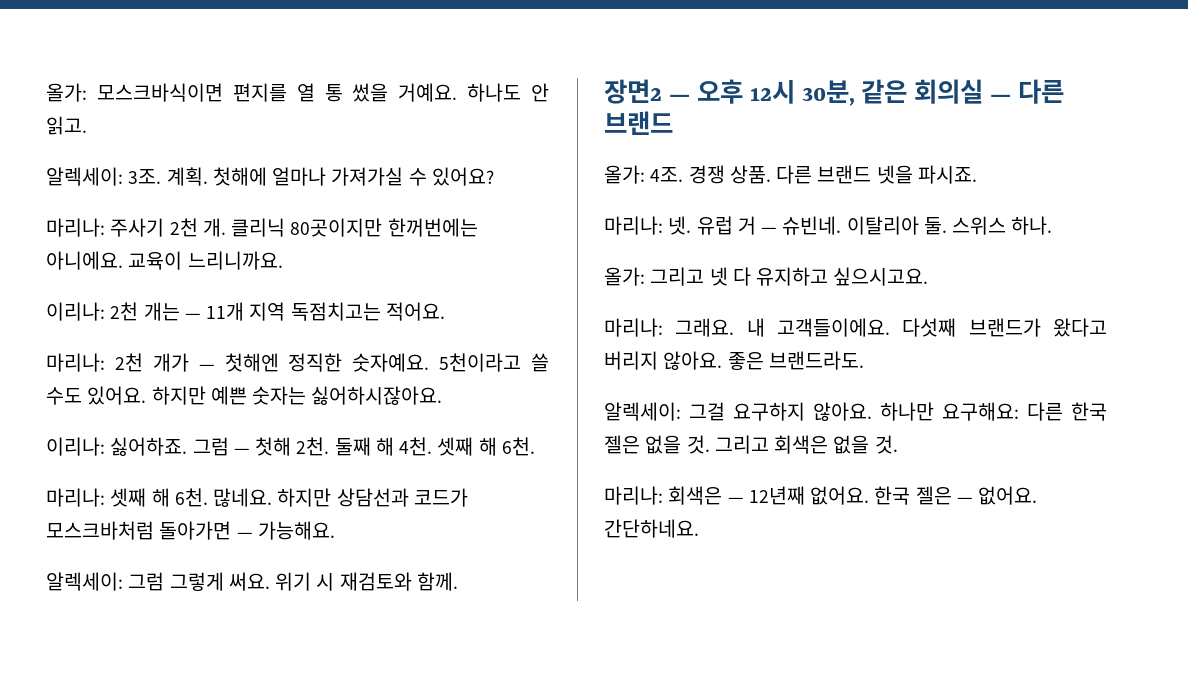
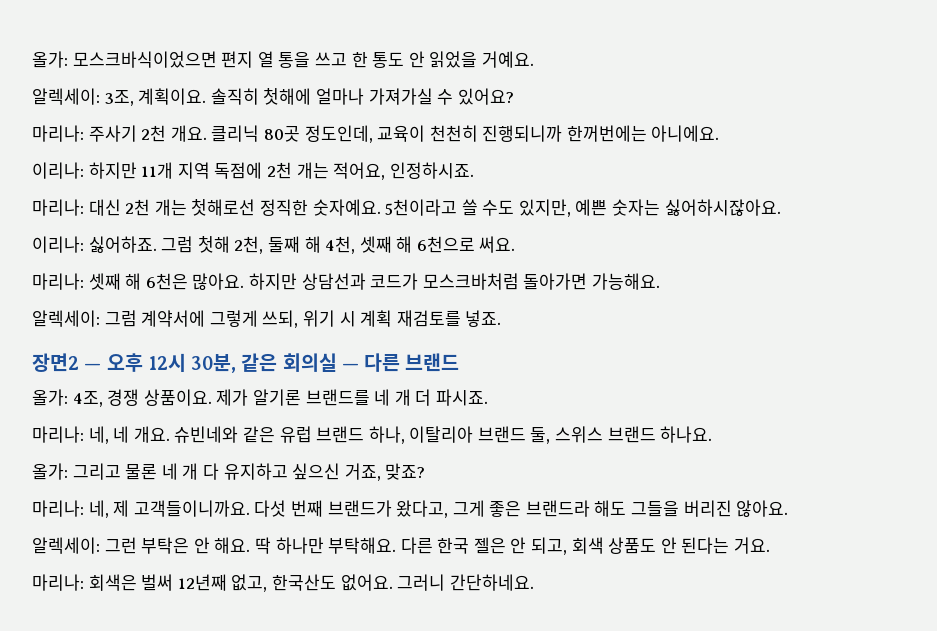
- 올가: 모스크바식이면 편지를 열 통 썼을 거예요. 하나도 안 읽고.
- 알렉세이: 3조. 계획. 첫해에 얼마나 가져가실 수 있어요?
+ 올가: 모스크바식이었으면 편지 열 통을 쓰고 한 통도 안 읽었을 거예요.
+ 알렉세이: 3조, 계획이요. 솔직히 첫해에 얼마나 가져가실 수 있어요?
- 마리나: 주사기 2천 개. 클리닉 80곳이지만 한꺼번에는 아니에요. 교육이 느리니까요.
- 이리나: 2천 개는 — 11개 지역 독점치고는 적어요.
- 마리나: 2천 개가 — 첫해엔 정직한 숫자예요.
+ 마리나: 주사기 2천 개요. 클리닉 80곳 정도인데, 교육이 천천히 진행되니까 한꺼번에는 아니에요.
+ 이리나: 하지만 11개 지역 독점에 2천 개는 적어요, 인정하시죠.
+ 마리나: 대신 2천 개는 첫해로선 정직한 숫자예요.
- 5천이라고 쓸 수도 있어요. 하지만 예쁜 숫자는 싫어하시잖아요.
+ 5천이라고 쓸 수도 있지만, 예쁜 숫자는 싫어하시잖아요.
- 그럼 — 첫해 2천. 둘째 해 4천. 셋째 해 6천.
+ 그럼 첫해 2천, 둘째 해 4천, 셋째 해 6천으로 써요.
- 마리나: 셋째 해 6천. 많네요.
+ 마리나: 셋째 해 6천은 많아요.
- 하지만 상담선과 코드가 모스크바처럼 돌아가면 — 가능해요.
+ 하지만 상담선과 코드가 모스크바처럼 돌아가면 가능해요.
- 알렉세이: 그럼 그렇게 써요. 위기 시 재검토와 함께.
+ 알렉세이: 그럼 계약서에 그렇게 쓰되, 위기 시 계획 재검토를 넣죠.
- 올가: 4조. 경쟁 상품. 다른 브랜드 넷을 파시죠.
- 마리나: 넷. 유럽 거 — 슈빈네. 이탈리아 둘. 스위스 하나.
- 올가: 그리고 넷 다 유지하고 싶으시고요.
- 마리나: 그래요. 내 고객들이에요. 다섯째 브랜드가 왔다고 버리지 않아요. 좋은 브랜드라도.
- 알렉세이: 그걸 요구하지 않아요. 하나만 요구해요: 다른 한국 젤은 없을 것. 그리고 회색은 없을 것.
- 마리나: 회색은 — 12년째 없어요. 한국 젤은 — 없어요. 간단하네요.
+ 올가: 4조, 경쟁 상품이요. 제가 알기론 브랜드를 네 개 더 파시죠.
+ 마리나: 네, 네 개요. 슈빈네와 같은 유럽 브랜드 하나, 이탈리아 브랜드 둘, 스위스 브랜드 하나요.
+ 올가: 그리고 물론 네 개 다 유지하고 싶으신 거죠, 맞죠?
+ 마리나: 네, 제 고객들이니까요. 다섯 번째 브랜드가 왔다고, 그게 좋은 브랜드라 해도 그들을 버리진 않아요.
+ 알렉세이: 그런 부탁은 안 해요. 딱 하나만 부탁해요. 다른 한국 젤은 안 되고, 회색 상품도 안 된다는 거요.
+ 마리나: 회색은 벌써 12년째 없고, 한국산도 없어요. 그러니 간단하네요.

